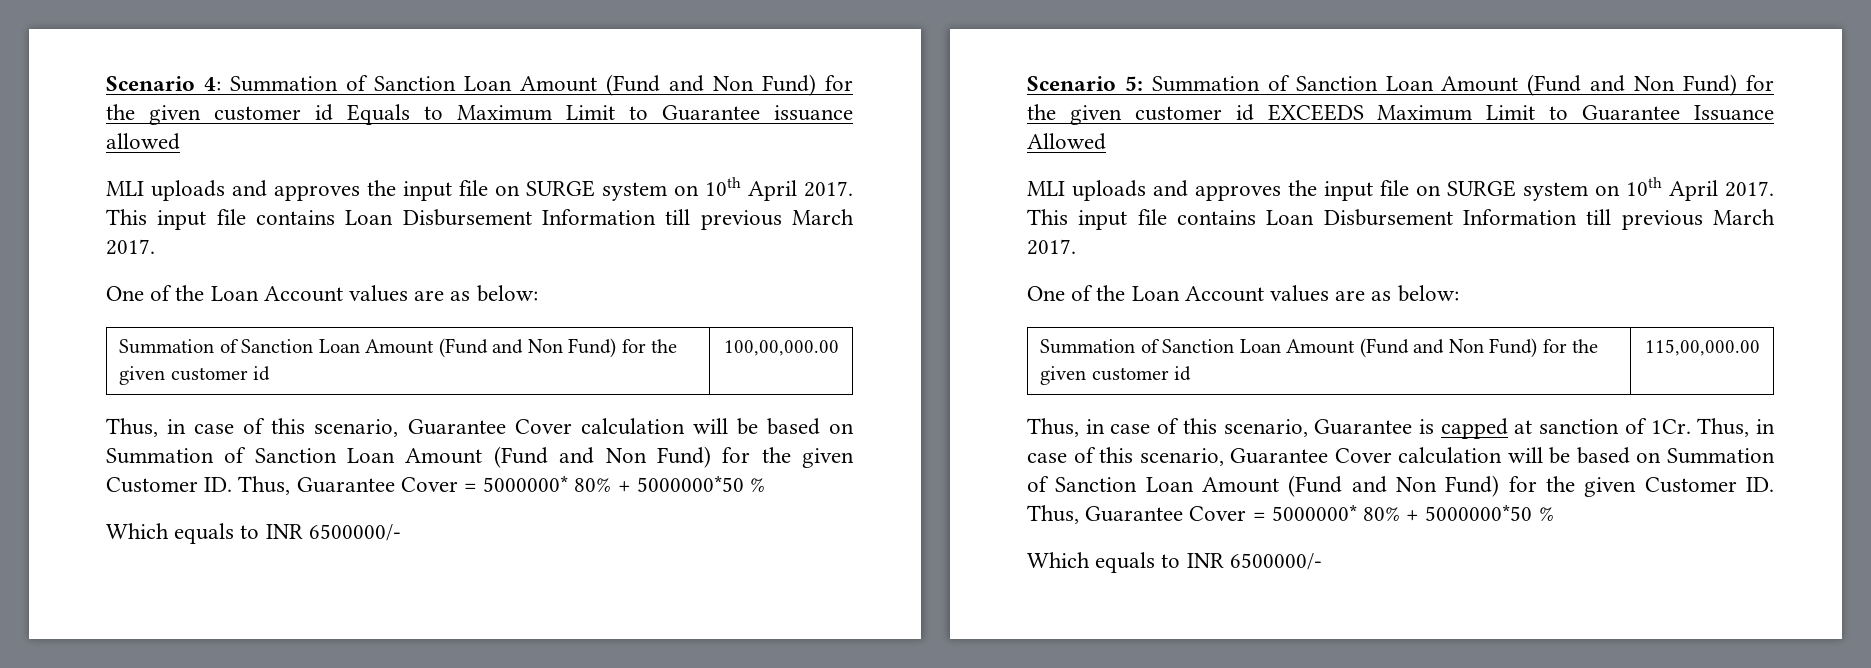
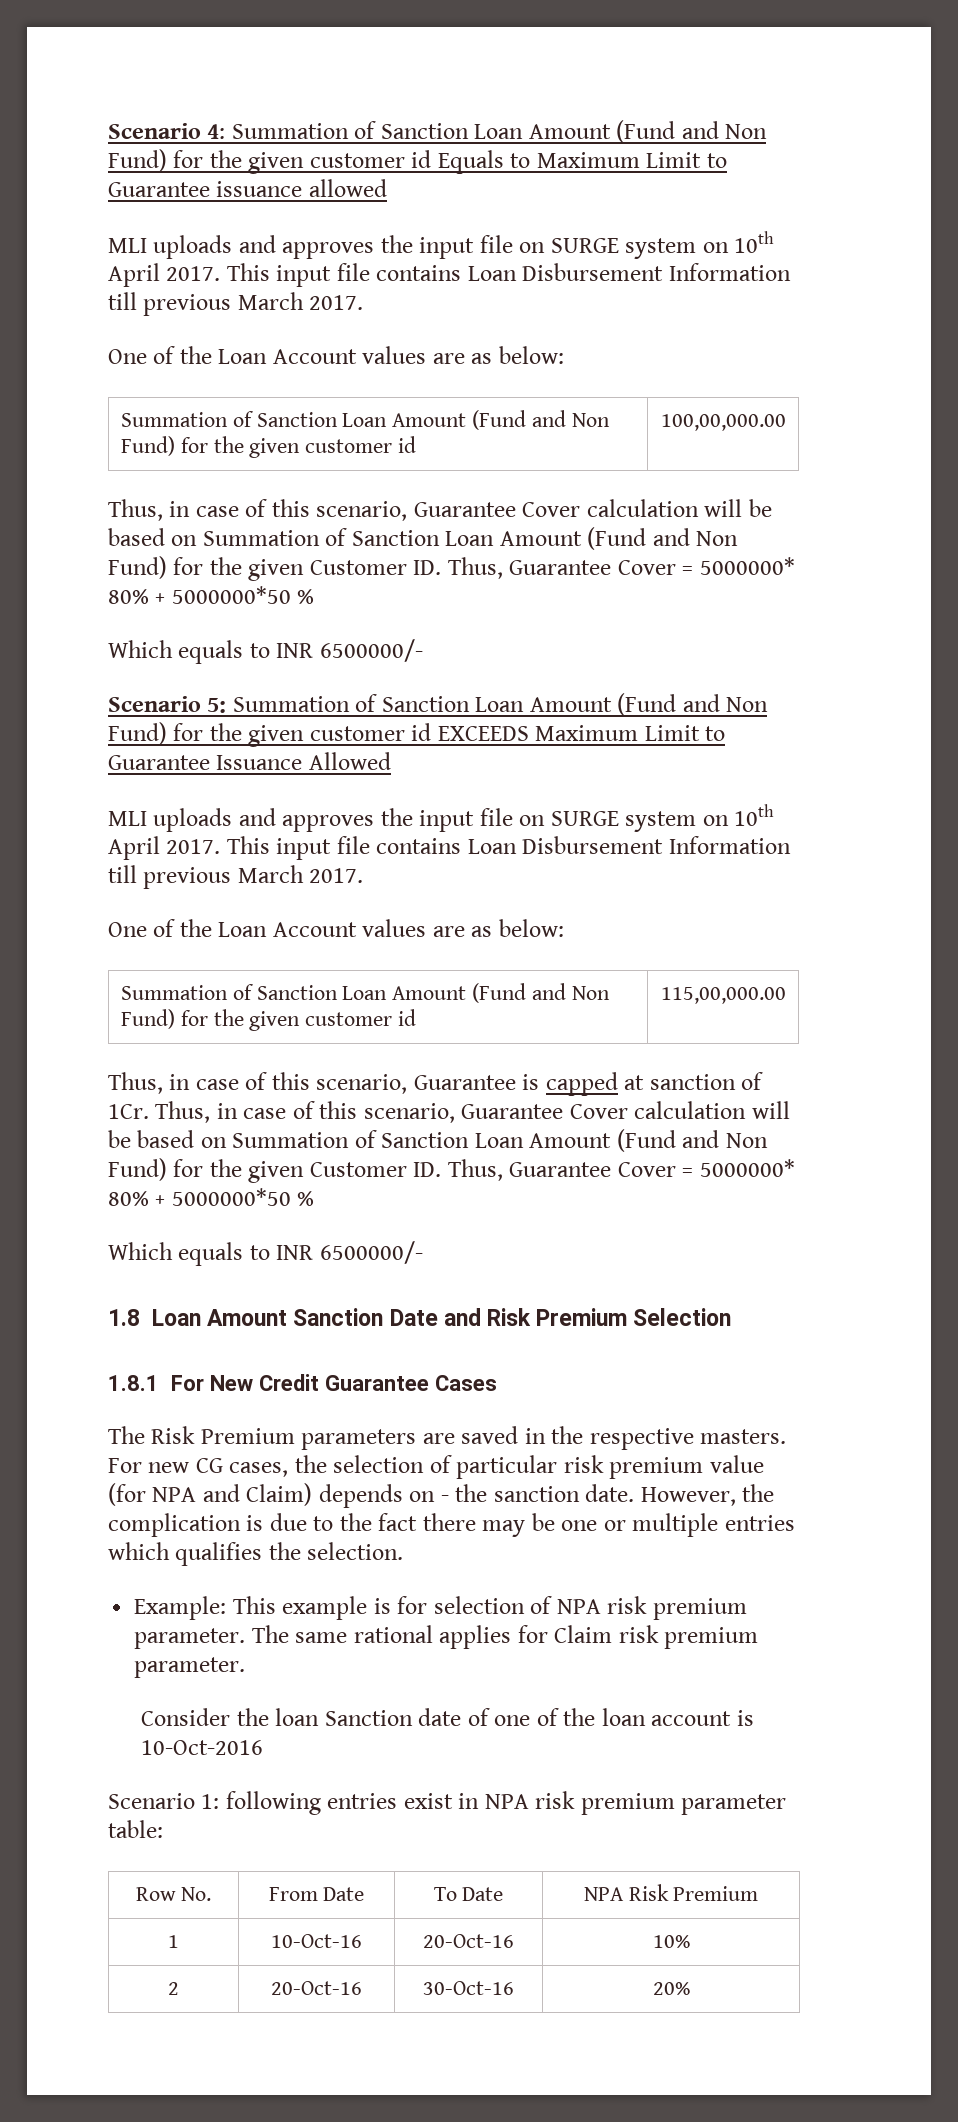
+ 1.8 Loan Amount Sanction Date and Risk Premium Selection
+ 1.8.1 For New Credit Guarantee Cases
+ The Risk Premium parameters are saved in the respective masters. For new CG cases, the selection of particular risk premium value (for NPA and Claim) depends on - the sanction date. However, the complication is due to the fact there may be one or multiple entries which qualifies the selection.
+ Example: This example is for selection of NPA risk premium parameter. The same rational applies for Claim risk premium parameter.
+ Consider the loan Sanction date of one of the loan account is 10-Oct-2016
+ Scenario 1: following entries exist in NPA risk premium parameter table:
+ Row No. | From Date | To Date | NPA Risk Premium
+ 1 | 10-Oct-16 | 20-Oct-16 | 10%
+ 2 | 20-Oct-16 | 30-Oct-16 | 20%

